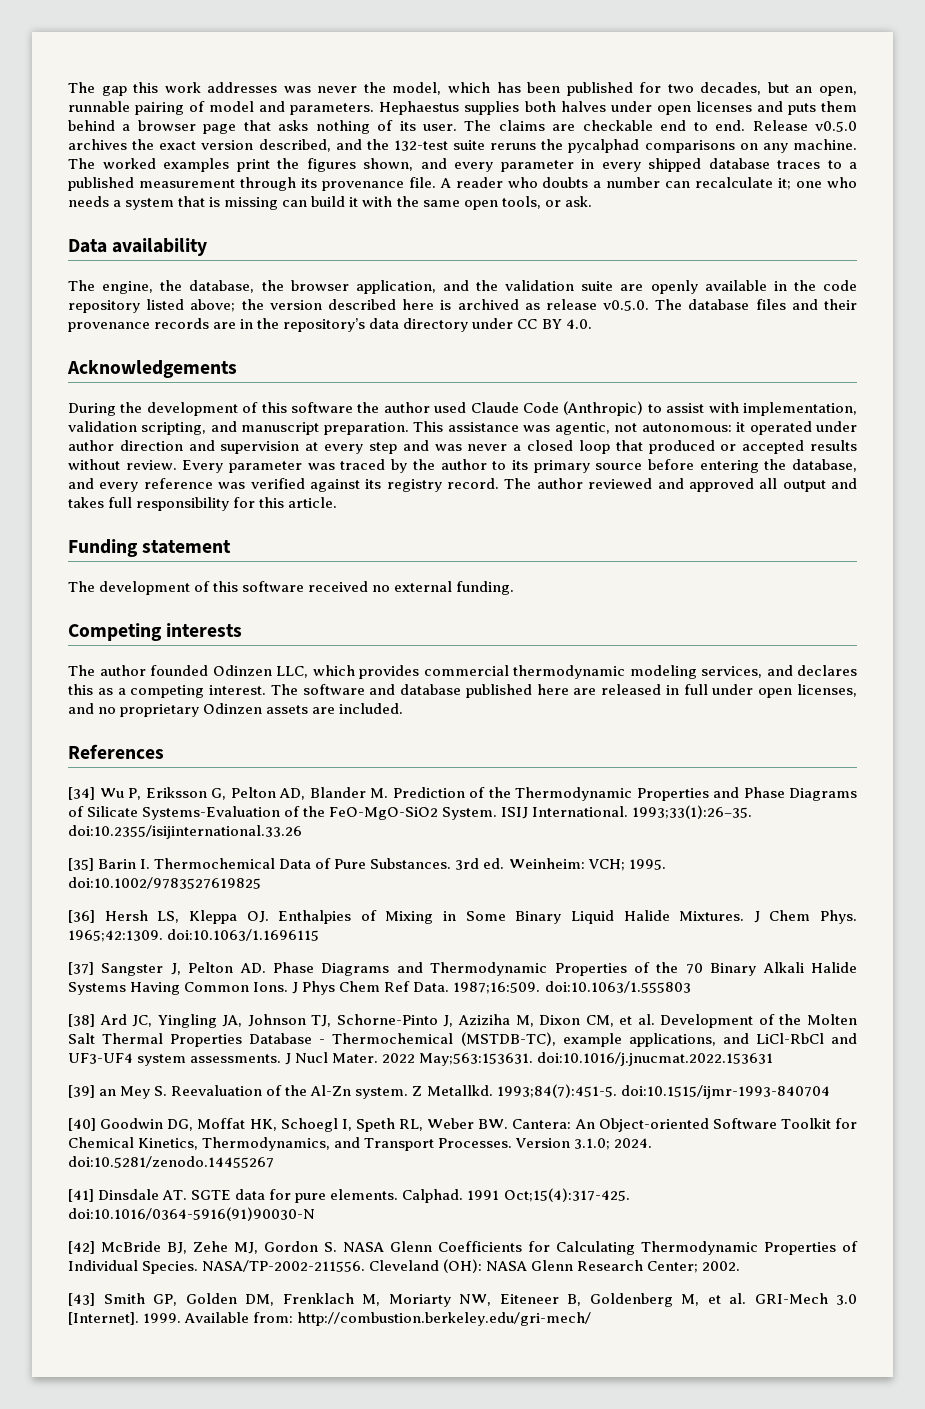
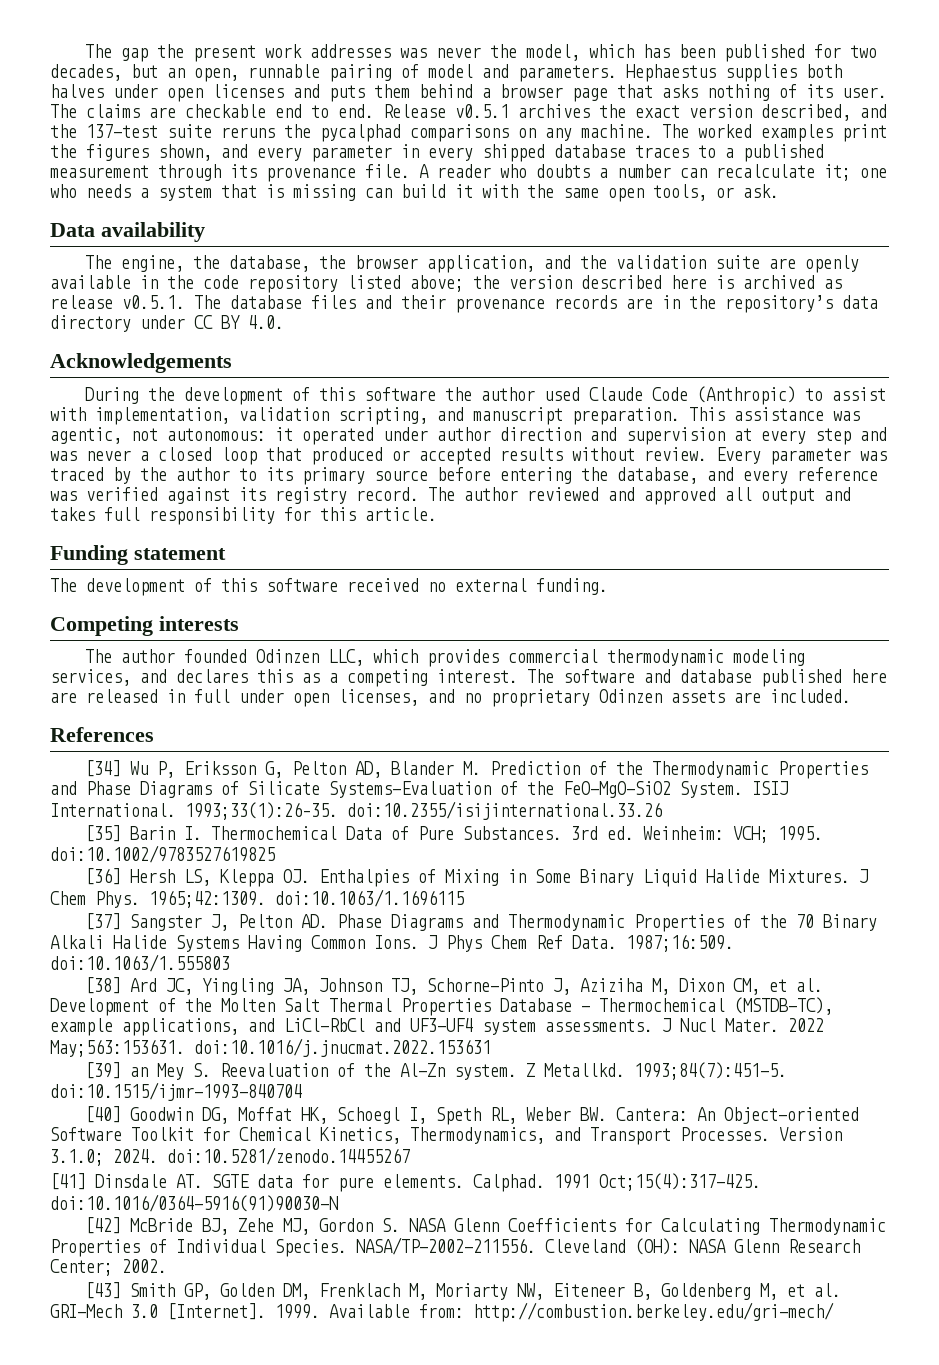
- The gap this work addresses was never the model, which has been published for two decades, but an open, runnable pairing of model and parameters.
+ The gap the present work addresses was never the model, which has been published for two decades, but an open, runnable pairing of model and parameters.
- Release v0.5.0 archives the exact version described, and the 132-test suite reruns the pycalphad comparisons on any machine.
+ Release v0.5.1 archives the exact version described, and the 137-test suite reruns the pycalphad comparisons on any machine.
- The engine, the database, the browser application, and the validation suite are openly available in the code repository listed above; the version described here is archived as release v0.5.0. The database files and their provenance records are in the repository’s data directory under CC BY 4.0.
+ The engine, the database, the browser application, and the validation suite are openly available in the code repository listed above; the version described here is archived as release v0.5.1. The database files and their provenance records are in the repository’s data directory under CC BY 4.0.

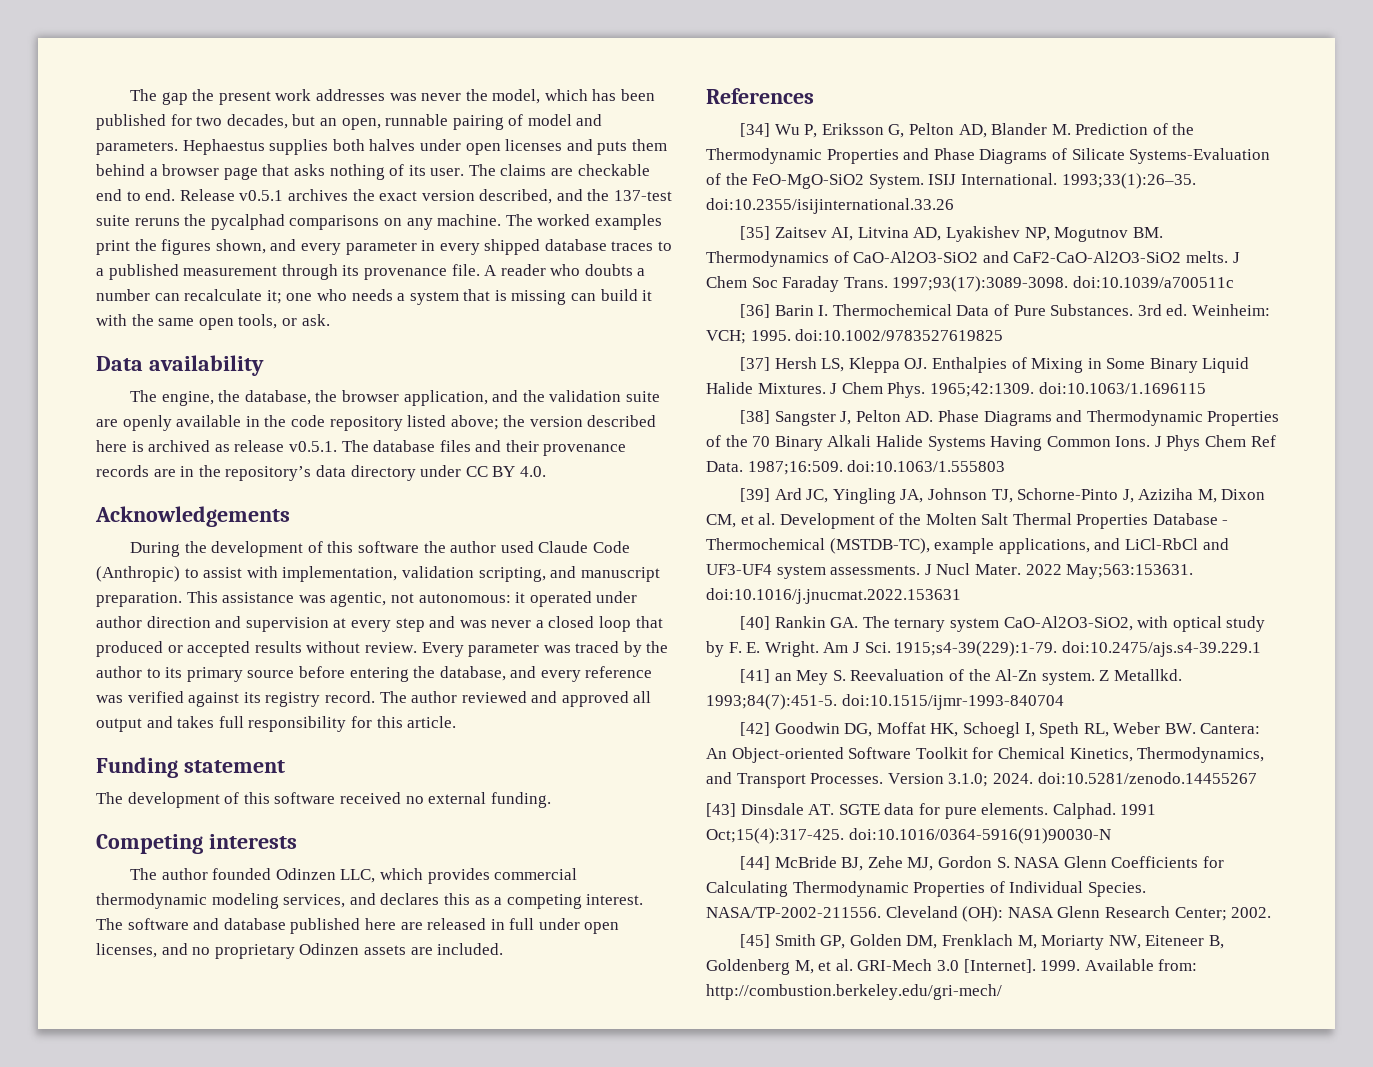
- [35] Barin I. Thermochemical Data of Pure Substances.
+ [35] Zaitsev AI, Litvina AD, Lyakishev NP, Mogutnov BM. Thermodynamics of CaO-Al2O3-SiO2 and CaF2-CaO-Al2O3-SiO2 melts. J Chem Soc Faraday Trans. 1997;93(17):3089-3098. doi:10.1039/a700511c
+ [36] Barin I. Thermochemical Data of Pure Substances.
- [36] Hersh LS, Kleppa OJ. Enthalpies of Mixing in Some Binary Liquid Halide Mixtures.
+ [37] Hersh LS, Kleppa OJ. Enthalpies of Mixing in Some Binary Liquid Halide Mixtures.
- [37] Sangster J, Pelton AD. Phase Diagrams and Thermodynamic Properties of the 70 Binary Alkali Halide Systems Having Common Ions.
+ [38] Sangster J, Pelton AD. Phase Diagrams and Thermodynamic Properties of the 70 Binary Alkali Halide Systems Having Common Ions.
- [38] Ard JC, Yingling JA, Johnson TJ, Schorne-Pinto J, Aziziha M, Dixon CM, et al. Development of the Molten Salt Thermal Properties Database - Thermochemical (MSTDB-TC), example applications, and LiCl-RbCl and UF3-UF4 system assessments.
+ [39] Ard JC, Yingling JA, Johnson TJ, Schorne-Pinto J, Aziziha M, Dixon CM, et al. Development of the Molten Salt Thermal Properties Database - Thermochemical (MSTDB-TC), example applications, and LiCl-RbCl and UF3-UF4 system assessments.
- [39] an Mey S. Reevaluation of the Al-Zn system.
+ [40] Rankin GA. The ternary system CaO-Al2O3-SiO2, with optical study by F. E. Wright. Am J Sci. 1915;s4-39(229):1-79. doi:10.2475/ajs.s4-39.229.1
+ [41] an Mey S. Reevaluation of the Al-Zn system.
- [40] Goodwin DG, Moffat HK, Schoegl I, Speth RL, Weber BW. Cantera: An Object-oriented Software Toolkit for Chemical Kinetics, Thermodynamics, and Transport Processes.
+ [42] Goodwin DG, Moffat HK, Schoegl I, Speth RL, Weber BW. Cantera: An Object-oriented Software Toolkit for Chemical Kinetics, Thermodynamics, and Transport Processes.
- [41] Dinsdale AT. SGTE data for pure elements.
+ [43] Dinsdale AT. SGTE data for pure elements.
- [42] McBride BJ, Zehe MJ, Gordon S. NASA Glenn Coefficients for Calculating Thermodynamic Properties of Individual Species.
+ [44] McBride BJ, Zehe MJ, Gordon S. NASA Glenn Coefficients for Calculating Thermodynamic Properties of Individual Species.
- [43] Smith GP, Golden DM, Frenklach M, Moriarty NW, Eiteneer B, Goldenberg M, et al. GRI-Mech 3.0 [Internet].
+ [45] Smith GP, Golden DM, Frenklach M, Moriarty NW, Eiteneer B, Goldenberg M, et al. GRI-Mech 3.0 [Internet].

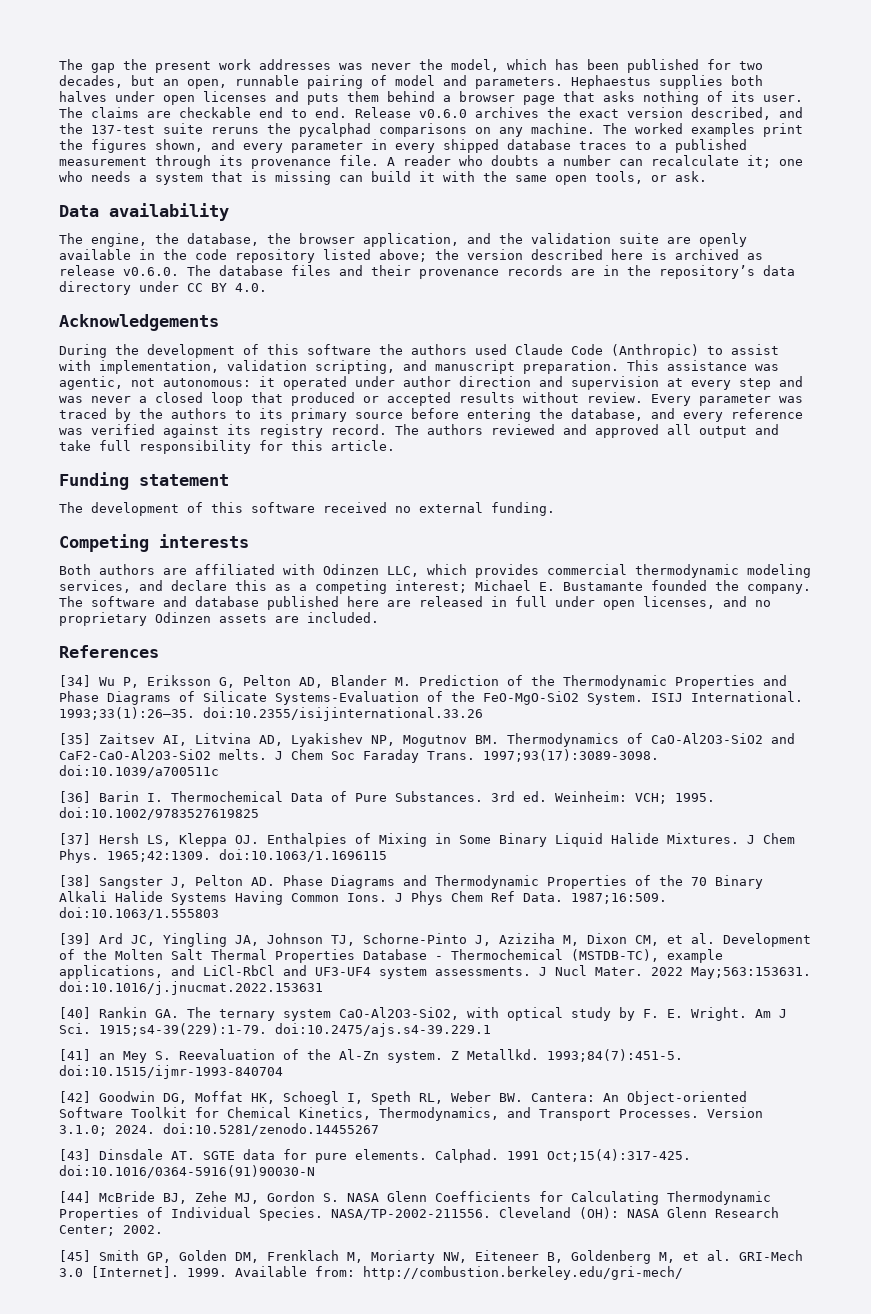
- Release v0.5.1 archives the exact version described, and the 137-test suite reruns the pycalphad comparisons on any machine.
+ Release v0.6.0 archives the exact version described, and the 137-test suite reruns the pycalphad comparisons on any machine.
- The engine, the database, the browser application, and the validation suite are openly available in the code repository listed above; the version described here is archived as release v0.5.1. The database files and their provenance records are in the repository’s data directory under CC BY 4.0.
+ The engine, the database, the browser application, and the validation suite are openly available in the code repository listed above; the version described here is archived as release v0.6.0. The database files and their provenance records are in the repository’s data directory under CC BY 4.0.
- During the development of this software the author used Claude Code (Anthropic) to assist with implementation, validation scripting, and manuscript preparation.
+ During the development of this software the authors used Claude Code (Anthropic) to assist with implementation, validation scripting, and manuscript preparation.
- Every parameter was traced by the author to its primary source before entering the database, and every reference was verified against its registry record.
+ Every parameter was traced by the authors to its primary source before entering the database, and every reference was verified against its registry record.
- The author reviewed and approved all output and takes full responsibility for this article.
+ The authors reviewed and approved all output and take full responsibility for this article.
- The author founded Odinzen LLC, which provides commercial thermodynamic modeling services, and declares this as a competing interest.
+ Both authors are affiliated with Odinzen LLC, which provides commercial thermodynamic modeling services, and declare this as a competing interest; Michael E. Bustamante founded the company.

